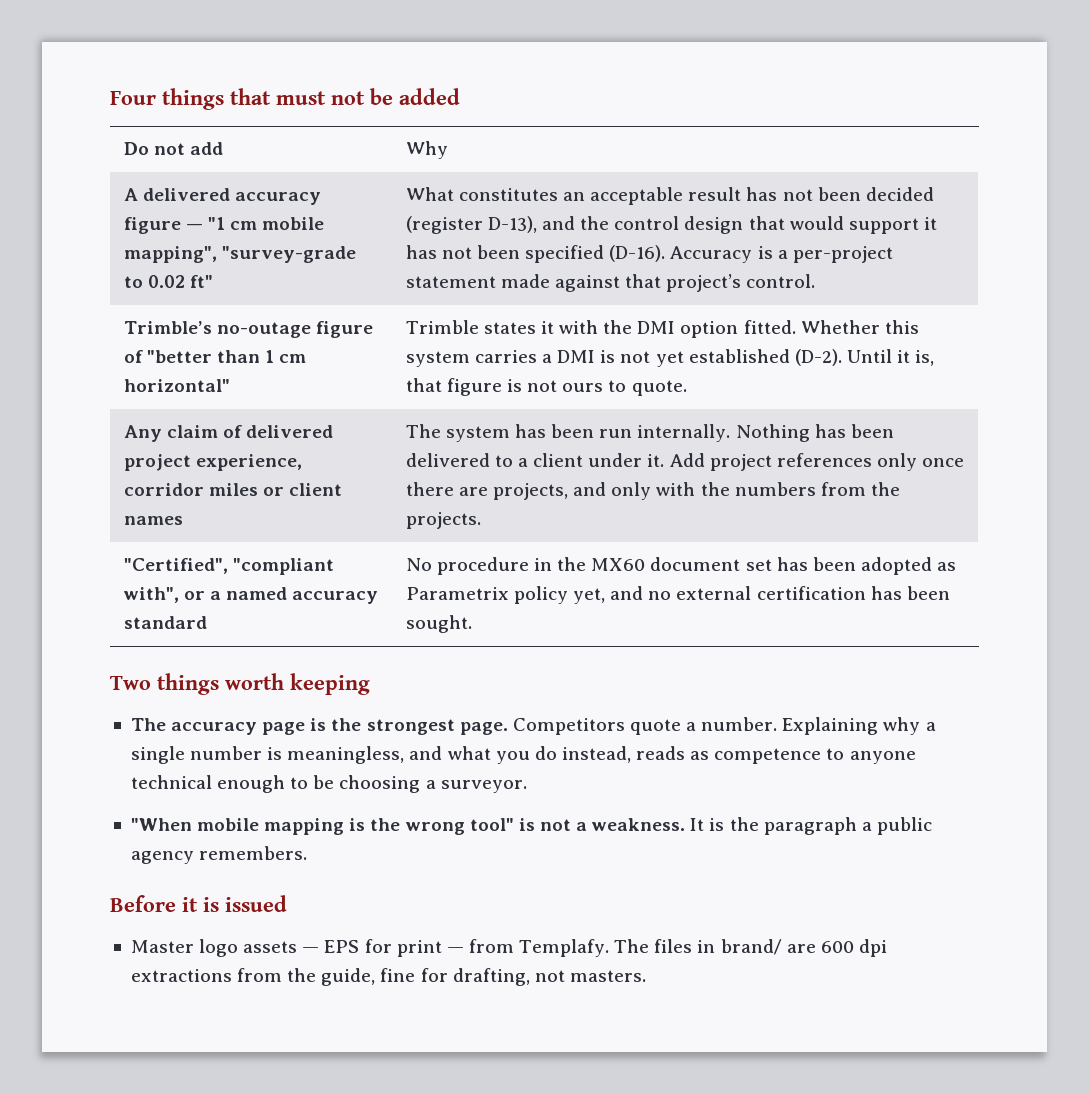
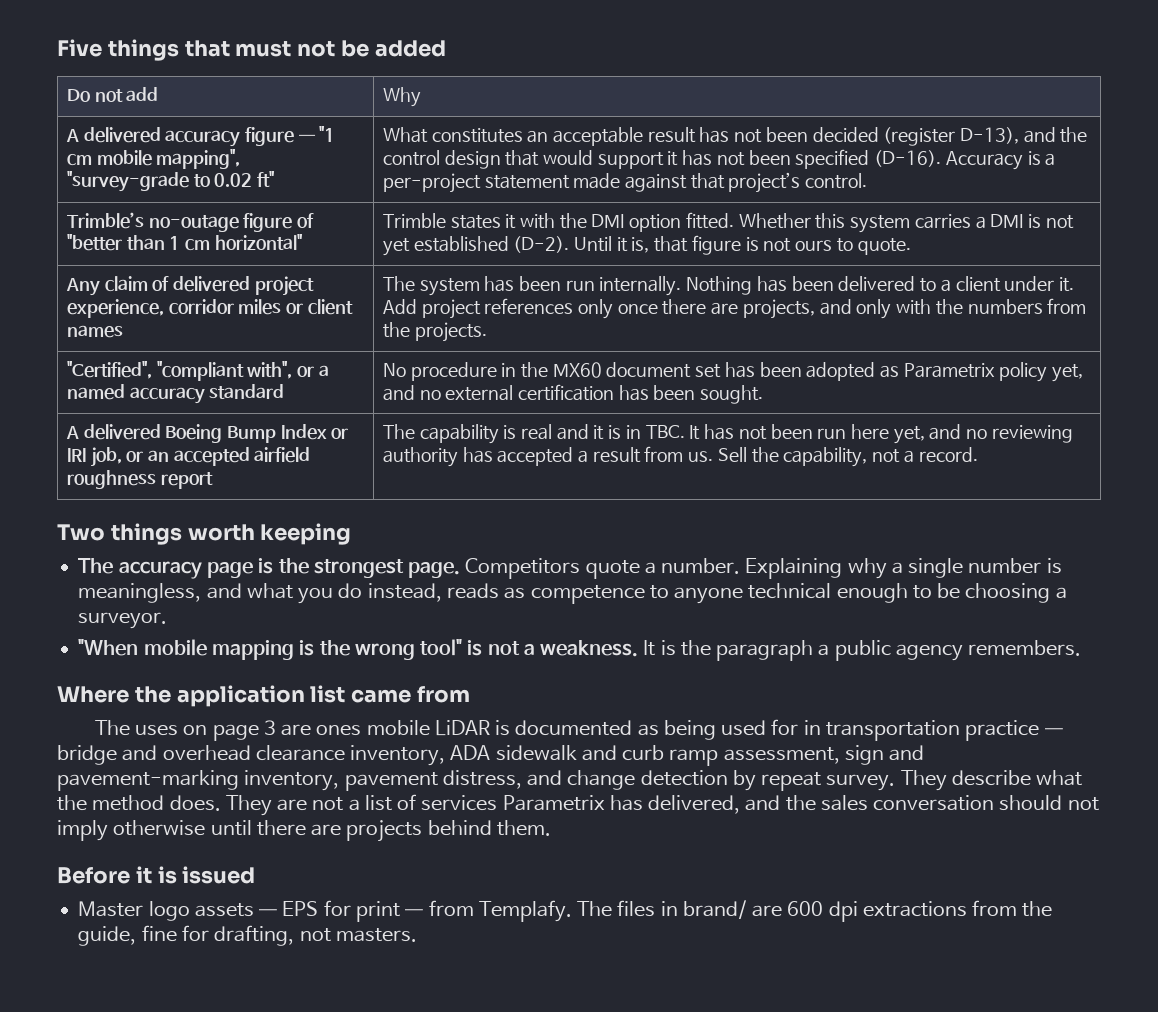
- Four things that must not be added
+ Five things that must not be added
+ A delivered Boeing Bump Index or IRI job, or an accepted airfield roughness report | The capability is real and it is in TBC. It has not been run here yet, and no reviewing authority has accepted a result from us. Sell the capability, not a record.
+ Where the application list came from
+ The uses on page 3 are ones mobile LiDAR is documented as being used for in transportation practice — bridge and overhead clearance inventory, ADA sidewalk and curb ramp assessment, sign and pavement-marking inventory, pavement distress, and change detection by repeat survey. They describe what the method does. They are not a list of services Parametrix has delivered, and the sales conversation should not imply otherwise until there are projects behind them.

